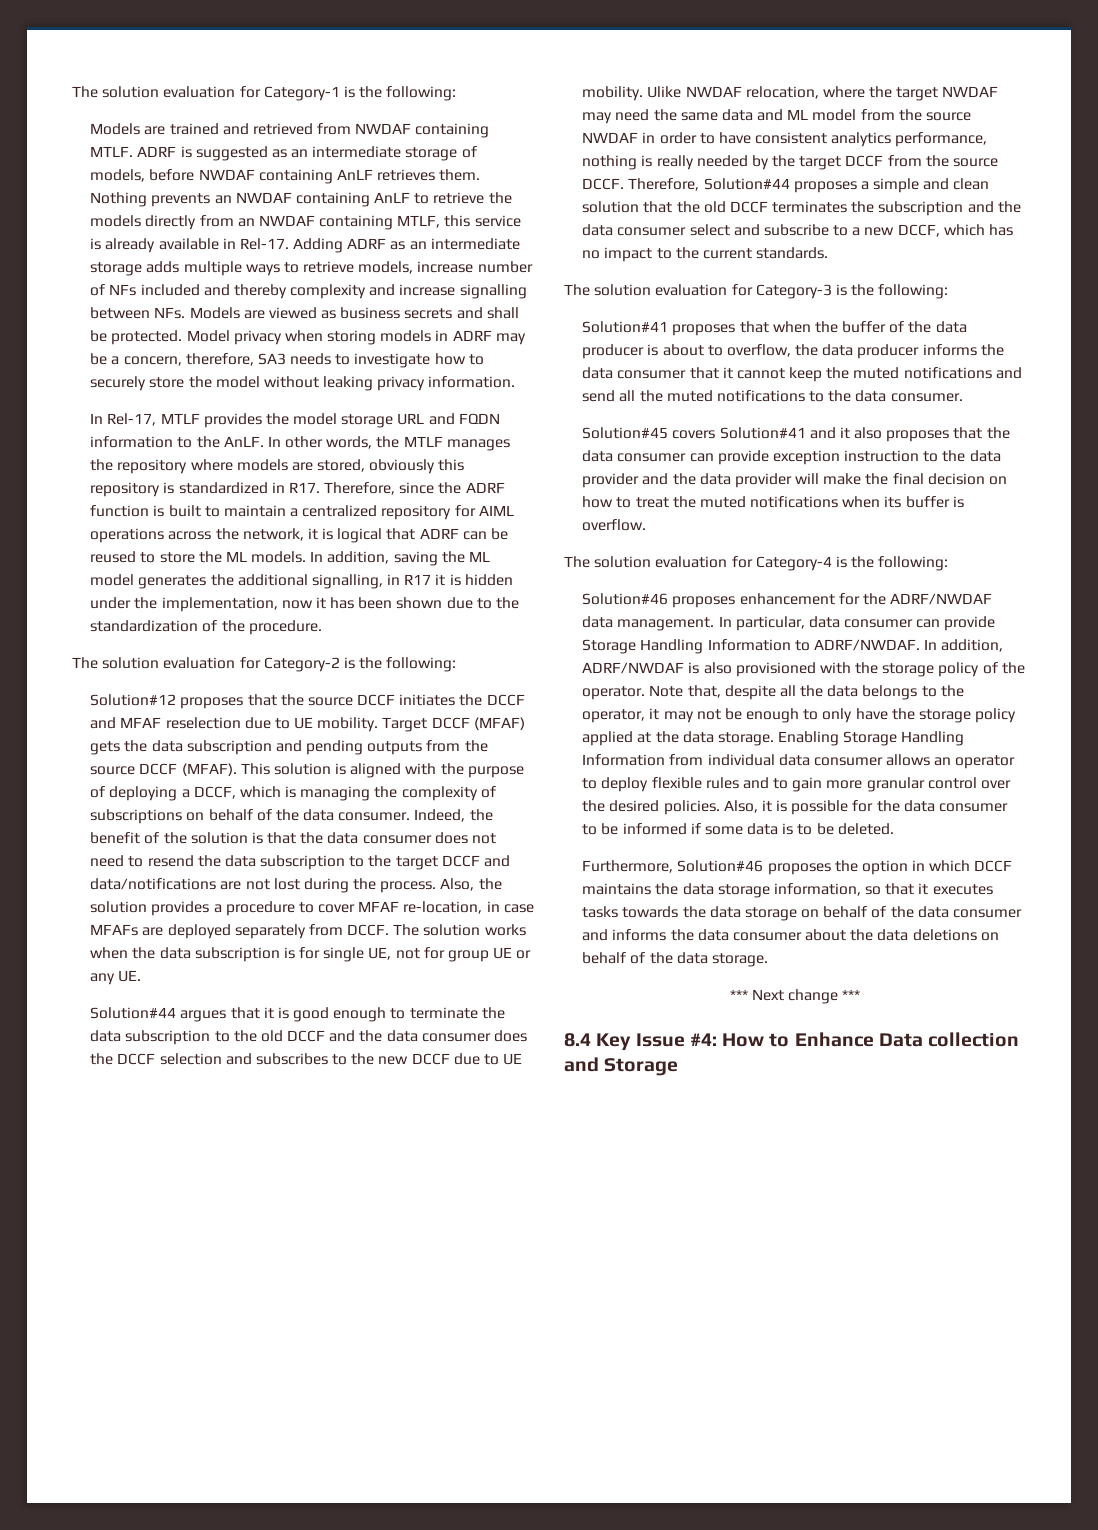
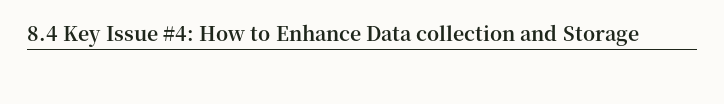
- The solution evaluation for Category-1 is the following:
- Models are trained and retrieved from NWDAF containing MTLF. ADRF is suggested as an intermediate storage of models, before NWDAF containing AnLF retrieves them. Nothing prevents an NWDAF containing AnLF to retrieve the models directly from an NWDAF containing MTLF, this service is already available in Rel-17. Adding ADRF as an intermediate storage adds multiple ways to retrieve models, increase number of NFs included and thereby complexity and increase signalling between NFs. Models are viewed as business secrets and shall be protected. Model privacy when storing models in ADRF may be a concern, therefore, SA3 needs to investigate how to securely store the model without leaking privacy information.
- In Rel-17, MTLF provides the model storage URL and FQDN information to the AnLF. In other words, the MTLF manages the repository where models are stored, obviously this repository is standardized in R17. Therefore, since the ADRF function is built to maintain a centralized repository for AIML operations across the network, it is logical that ADRF can be reused to store the ML models. In addition, saving the ML model generates the additional signalling, in R17 it is hidden under the implementation, now it has been shown due to the standardization of the procedure.
- The solution evaluation for Category-2 is the following:
- Solution#12 proposes that the source DCCF initiates the DCCF and MFAF reselection due to UE mobility. Target DCCF (MFAF) gets the data subscription and pending outputs from the source DCCF (MFAF). This solution is aligned with the purpose of deploying a DCCF, which is managing the complexity of subscriptions on behalf of the data consumer. Indeed, the benefit of the solution is that the data consumer does not need to resend the data subscription to the target DCCF and data/notifications are not lost during the process. Also, the solution provides a procedure to cover MFAF re-location, in case MFAFs are deployed separately from DCCF. The solution works when the data subscription is for single UE, not for group UE or any UE.
- Solution#44 argues that it is good enough to terminate the data subscription to the old DCCF and the data consumer does the DCCF selection and subscribes to the new DCCF due to UE mobility. Ulike NWDAF relocation, where the target NWDAF may need the same data and ML model from the source NWDAF in order to have consistent analytics performance, nothing is really needed by the target DCCF from the source DCCF. Therefore, Solution#44 proposes a simple and clean solution that the old DCCF terminates the subscription and the data consumer select and subscribe to a new DCCF, which has no impact to the current standards.
- The solution evaluation for Category-3 is the following:
- Solution#41 proposes that when the buffer of the data producer is about to overflow, the data producer informs the data consumer that it cannot keep the muted notifications and send all the muted notifications to the data consumer.
- Solution#45 covers Solution#41 and it also proposes that the data consumer can provide exception instruction to the data provider and the data provider will make the final decision on how to treat the muted notifications when its buffer is overflow.
- The solution evaluation for Category-4 is the following:
- Solution#46 proposes enhancement for the ADRF/NWDAF data management. In particular, data consumer can provide Storage Handling Information to ADRF/NWDAF. In addition, ADRF/NWDAF is also provisioned with the storage policy of the operator. Note that, despite all the data belongs to the operator, it may not be enough to only have the storage policy applied at the data storage. Enabling Storage Handling Information from individual data consumer allows an operator to deploy flexible rules and to gain more granular control over the desired policies. Also, it is possible for the data consumer to be informed if some data is to be deleted.
- Furthermore, Solution#46 proposes the option in which DCCF maintains the data storage information, so that it executes tasks towards the data storage on behalf of the data consumer and informs the data consumer about the data deletions on behalf of the data storage.
- *** Next change ***

